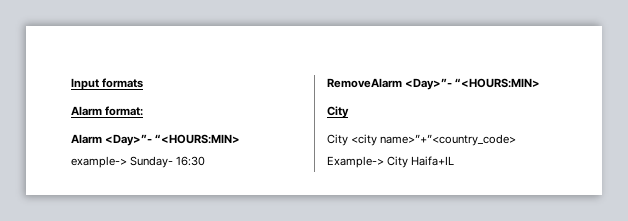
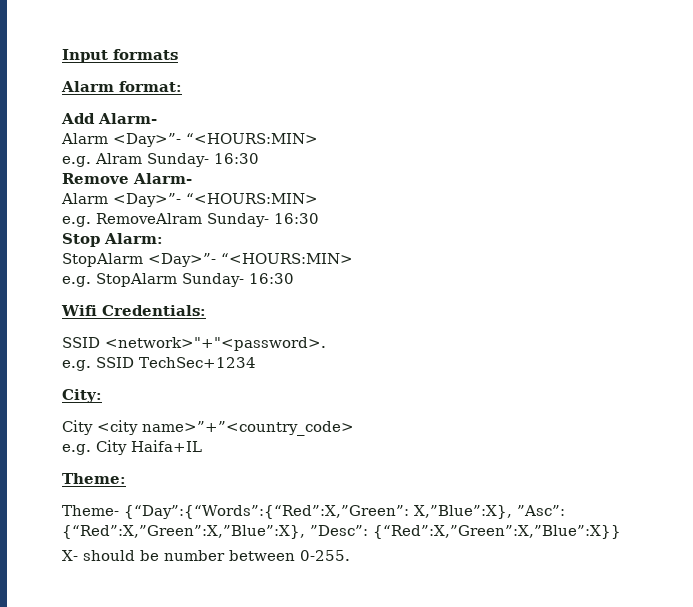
+ Add Alarm-
  Alarm <Day>”- “<HOURS:MIN>
- example-> Sunday- 16:30
- RemoveAlarm <Day>”- “<HOURS:MIN>
- City
+ e.g. Alram Sunday- 16:30
+ Remove Alarm-
+ Alarm <Day>”- “<HOURS:MIN>
+ e.g. RemoveAlram Sunday- 16:30
+ Stop Alarm:
+ StopAlarm <Day>”- “<HOURS:MIN>
+ e.g. StopAlarm Sunday- 16:30
+ Wifi Credentials:
+ SSID <network>"+"<password>.
+ e.g. SSID TechSec+1234
+ City:
- Example-> City Haifa+IL
+ e.g. City Haifa+IL
+ Theme:
+ Theme- {“Day”:{“Words”:{“Red”:X,”Green”: X,”Blue”:X}, ”Asc”: {“Red”:X,”Green”:X,”Blue”:X}, ”Desc”: {“Red”:X,”Green”:X,”Blue”:X}}
+ X- should be number between 0-255.

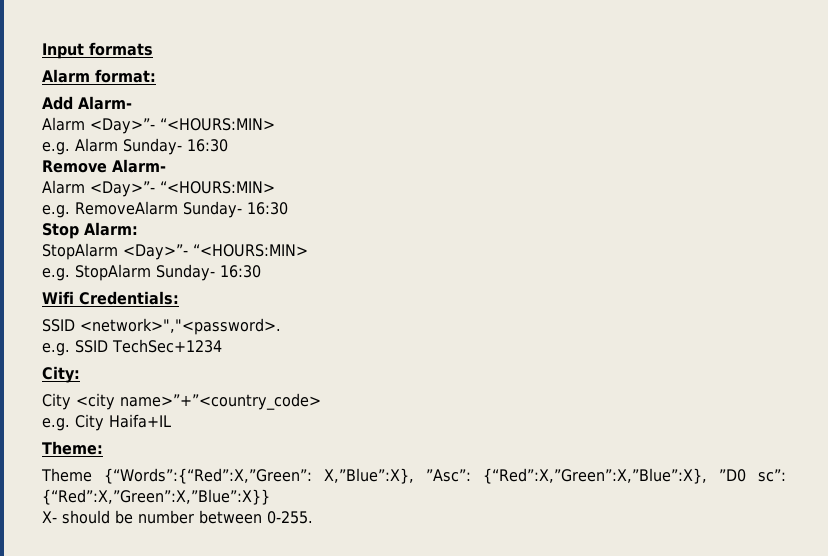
- e.g. Alram Sunday- 16:30
+ e.g. Alarm Sunday- 16:30
- e.g. RemoveAlram Sunday- 16:30
+ e.g. RemoveAlarm Sunday- 16:30
- SSID <network>"+"<password>.
+ SSID <network>","<password>.
- Theme- {“Day”:{“Words”:{“Red”:X,”Green”: X,”Blue”:X}, ”Asc”: {“Red”:X,”Green”:X,”Blue”:X}, ”Desc”: {“Red”:X,”Green”:X,”Blue”:X}}
+ Theme {“Words”:{“Red”:X,”Green”: X,”Blue”:X}, ”Asc”: {“Red”:X,”Green”:X,”Blue”:X}, ”D0 sc”: {“Red”:X,”Green”:X,”Blue”:X}}

